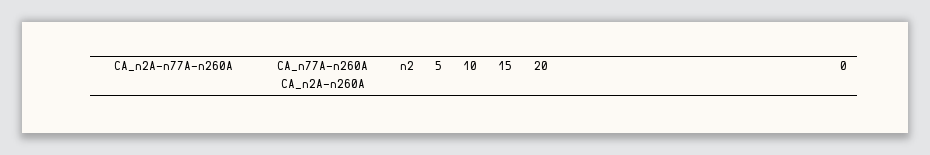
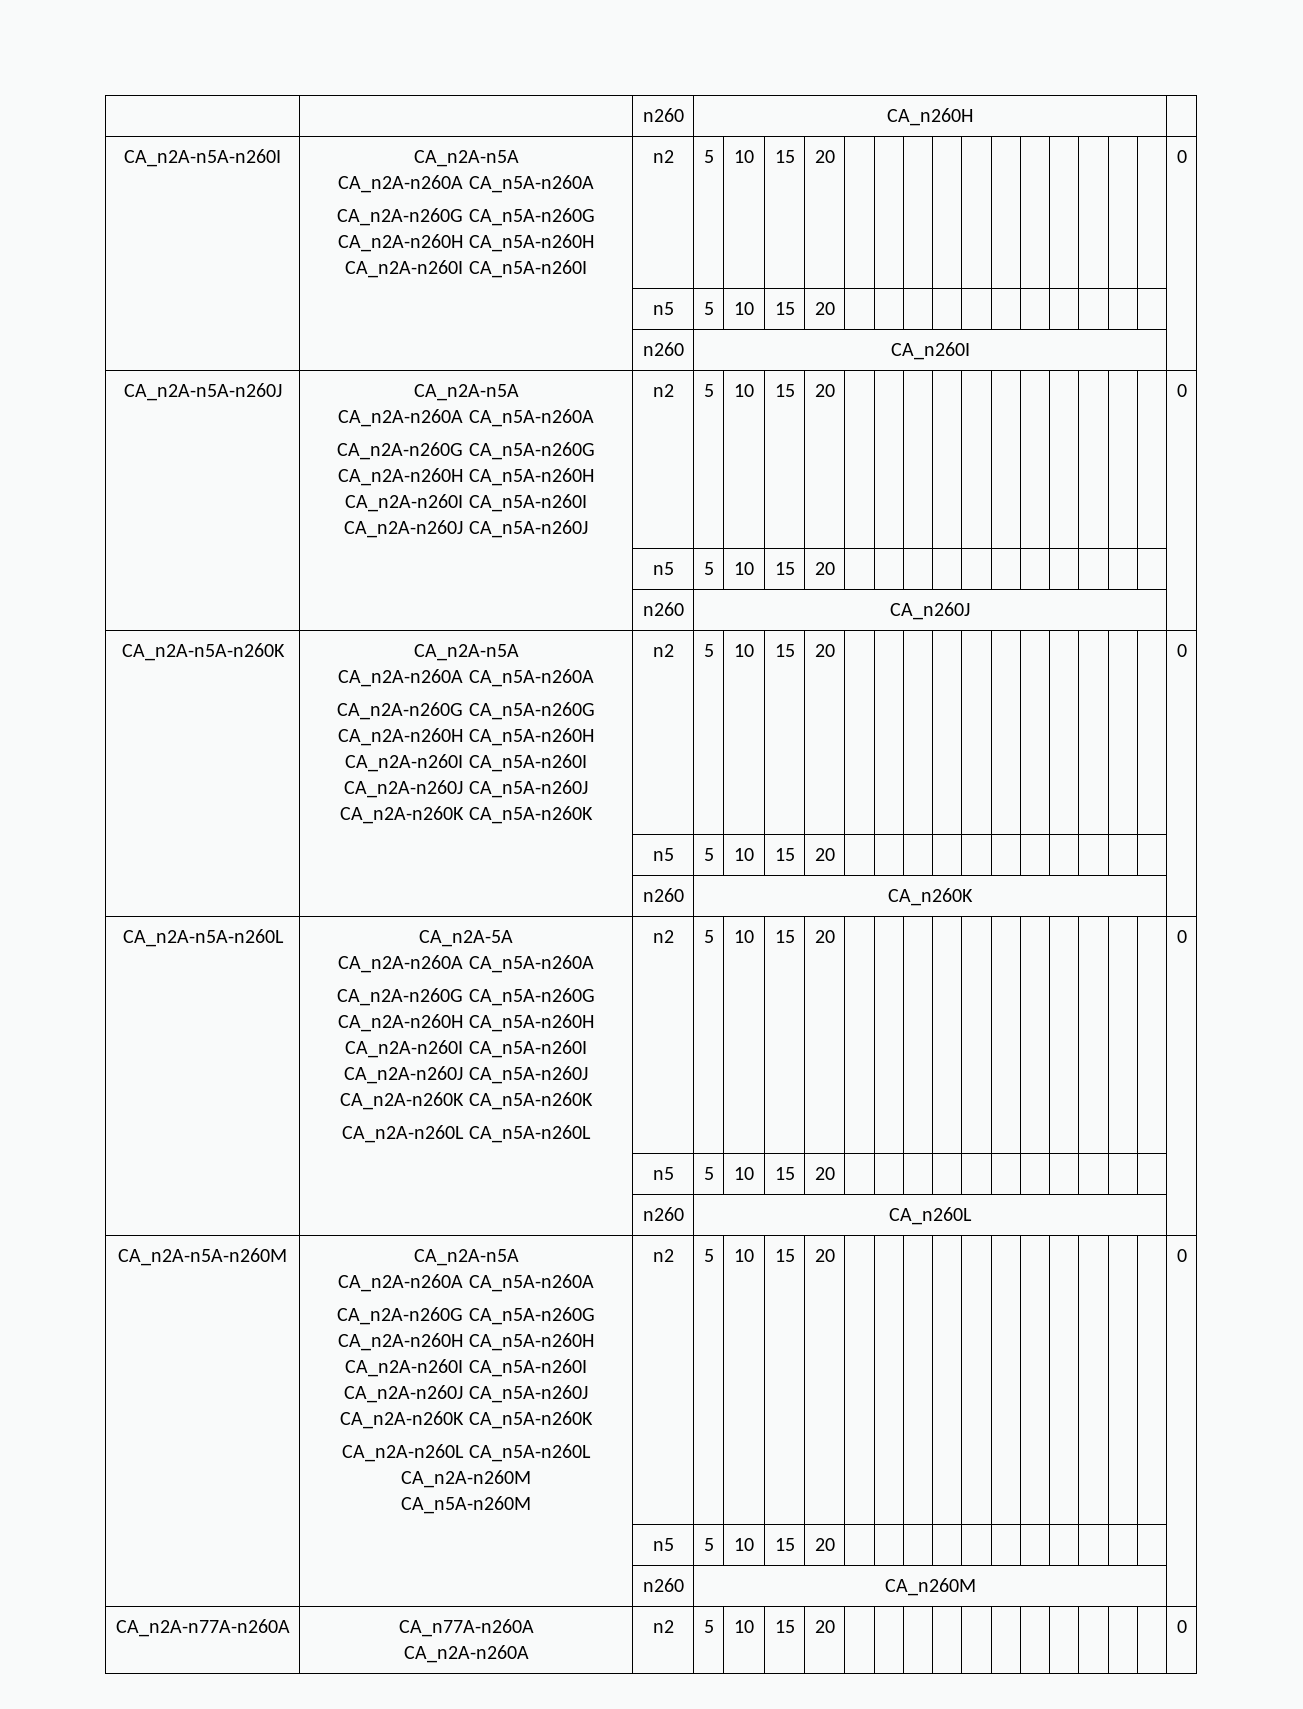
+ | | n260 | CA_n260H |
+ CA_n2A-n5A-n260I | CA_n2A-n5A
+ CA_n2A-n260A CA_n5A-n260A
+ CA_n2A-n260G CA_n5A-n260G CA_n2A-n260H CA_n5A-n260H CA_n2A-n260I CA_n5A-n260I | n2 | 5 | 10 | 15 | 20 | | | | | | | | | | | | 0
+ | | n5 | 5 | 10 | 15 | 20 | | | | | | | | | | | |
+ | | n260 | CA_n260I |
+ CA_n2A-n5A-n260J | CA_n2A-n5A
+ CA_n2A-n260A CA_n5A-n260A
+ CA_n2A-n260G CA_n5A-n260G CA_n2A-n260H CA_n5A-n260H CA_n2A-n260I CA_n5A-n260I CA_n2A-n260J CA_n5A-n260J | n2 | 5 | 10 | 15 | 20 | | | | | | | | | | | | 0
+ | | n5 | 5 | 10 | 15 | 20 | | | | | | | | | | | |
+ | | n260 | CA_n260J |
+ CA_n2A-n5A-n260K | CA_n2A-n5A
+ CA_n2A-n260A CA_n5A-n260A
+ CA_n2A-n260G CA_n5A-n260G CA_n2A-n260H CA_n5A-n260H CA_n2A-n260I CA_n5A-n260I CA_n2A-n260J CA_n5A-n260J CA_n2A-n260K CA_n5A-n260K | n2 | 5 | 10 | 15 | 20 | | | | | | | | | | | | 0
+ | | n5 | 5 | 10 | 15 | 20 | | | | | | | | | | | |
+ | | n260 | CA_n260K |
+ CA_n2A-n5A-n260L | CA_n2A-5A
+ CA_n2A-n260A CA_n5A-n260A
+ CA_n2A-n260G CA_n5A-n260G CA_n2A-n260H CA_n5A-n260H CA_n2A-n260I CA_n5A-n260I CA_n2A-n260J CA_n5A-n260J CA_n2A-n260K CA_n5A-n260K
+ CA_n2A-n260L CA_n5A-n260L | n2 | 5 | 10 | 15 | 20 | | | | | | | | | | | | 0
+ | | n5 | 5 | 10 | 15 | 20 | | | | | | | | | | | |
+ | | n260 | CA_n260L |
+ CA_n2A-n5A-n260M | CA_n2A-n5A
+ CA_n2A-n260A CA_n5A-n260A
+ CA_n2A-n260G CA_n5A-n260G CA_n2A-n260H CA_n5A-n260H CA_n2A-n260I CA_n5A-n260I CA_n2A-n260J CA_n5A-n260J CA_n2A-n260K CA_n5A-n260K
+ CA_n2A-n260L CA_n5A-n260L CA_n2A-n260M
+ CA_n5A-n260M | n2 | 5 | 10 | 15 | 20 | | | | | | | | | | | | 0
+ | | n5 | 5 | 10 | 15 | 20 | | | | | | | | | | | |
+ | | n260 | CA_n260M |

